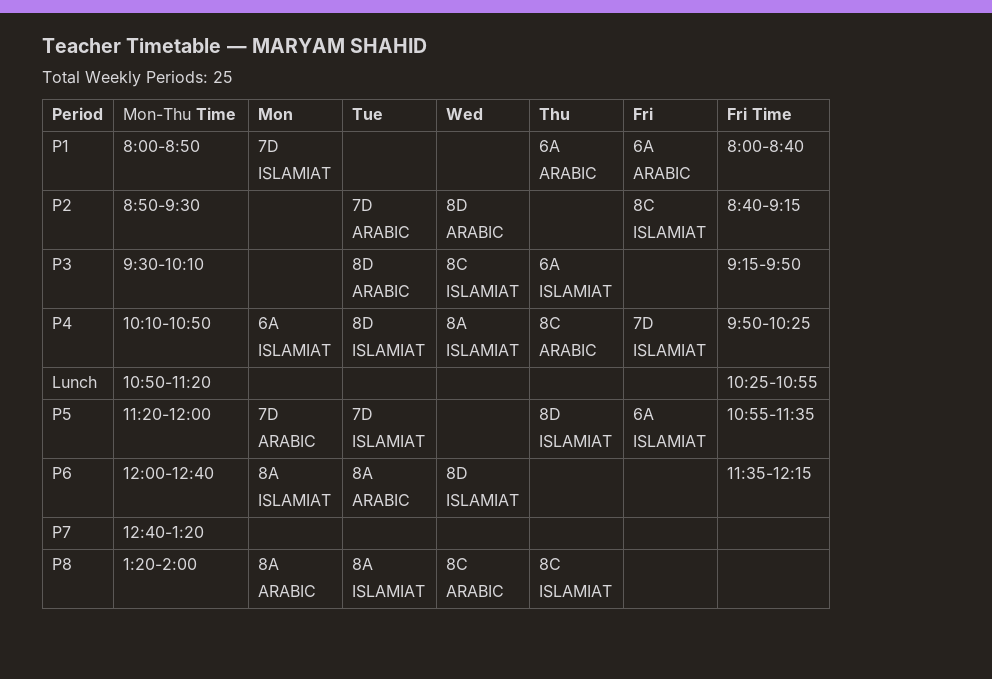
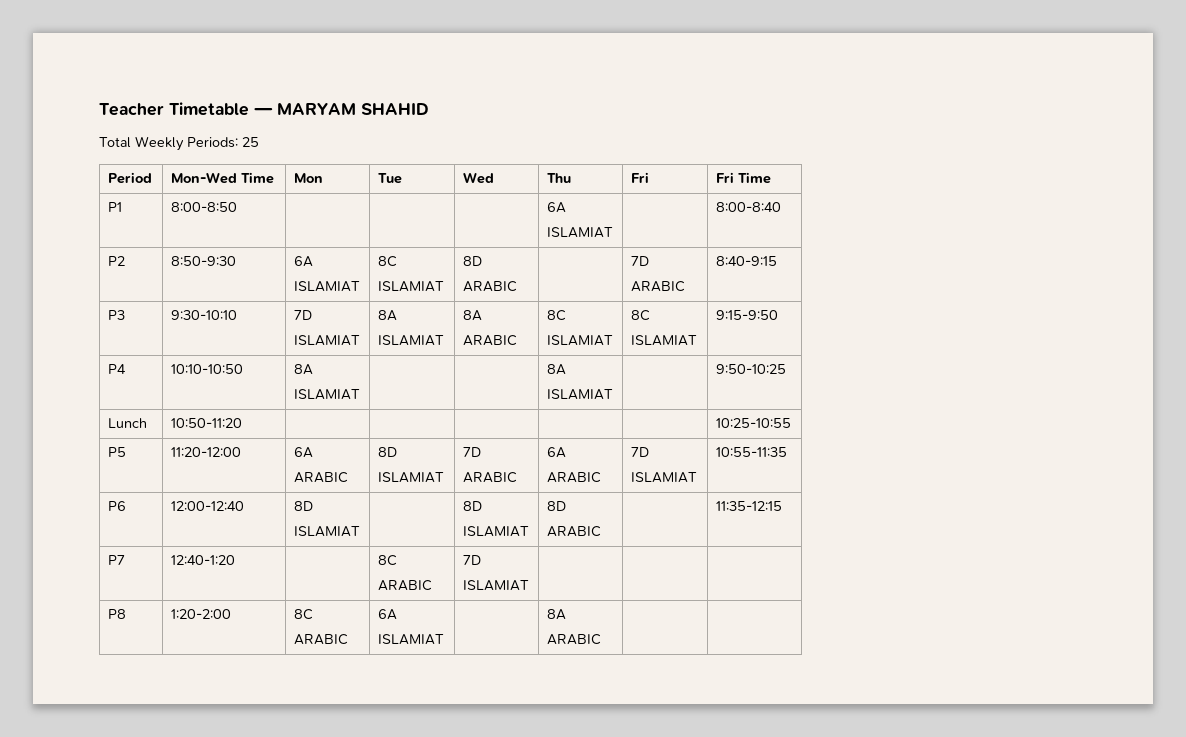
- Period | Mon-Thu Time | Mon | Tue | Wed | Thu | Fri | Fri Time
+ Period | Mon-Wed Time | Mon | Tue | Wed | Thu | Fri | Fri Time
- P1 | 8:00-8:50 | 7D
- ISLAMIAT | | | 6A
- ARABIC | 6A
- ARABIC | 8:00-8:40
+ P1 | 8:00-8:50 | | | | 6A
+ ISLAMIAT | | 8:00-8:40
- P2 | 8:50-9:30 | | 7D
- ARABIC | 8D
- ARABIC | | 8C
- ISLAMIAT | 8:40-9:15
+ P2 | 8:50-9:30 | 6A
+ ISLAMIAT | 8C
+ ISLAMIAT | 8D
+ ARABIC | | 7D
+ ARABIC | 8:40-9:15
- P3 | 9:30-10:10 | | 8D
+ P3 | 9:30-10:10 | 7D
+ ISLAMIAT | 8A
+ ISLAMIAT | 8A
  ARABIC | 8C
- ISLAMIAT | 6A
- ISLAMIAT | | 9:15-9:50
+ ISLAMIAT | 8C
+ ISLAMIAT | 9:15-9:50
- P4 | 10:10-10:50 | 6A
- ISLAMIAT | 8D
- ISLAMIAT | 8A
- ISLAMIAT | 8C
- ARABIC | 7D
- ISLAMIAT | 9:50-10:25
+ P4 | 10:10-10:50 | 8A
+ ISLAMIAT | | | 8A
+ ISLAMIAT | | 9:50-10:25
- P5 | 11:20-12:00 | 7D
+ P5 | 11:20-12:00 | 6A
+ ARABIC | 8D
+ ISLAMIAT | 7D
+ ARABIC | 6A
  ARABIC | 7D
- ISLAMIAT | | 8D
- ISLAMIAT | 6A
- P6 | 12:00-12:40 | 8A
- ISLAMIAT | 8A
- ARABIC | 8D
- ISLAMIAT | | | 11:35-12:15
+ P6 | 12:00-12:40 | 8D
+ ISLAMIAT | | 8D
+ ISLAMIAT | 8D
+ ARABIC | | 11:35-12:15
- P7 | 12:40-1:20 | | | | | |
- P8 | 1:20-2:00 | 8A
- ARABIC | 8A
- ISLAMIAT | 8C
- ARABIC | 8C
- ISLAMIAT | |
+ P7 | 12:40-1:20 | | 8C
+ ARABIC | 7D
+ ISLAMIAT | | |
+ P8 | 1:20-2:00 | 8C
+ ARABIC | 6A
+ ISLAMIAT | | 8A
+ ARABIC | |

